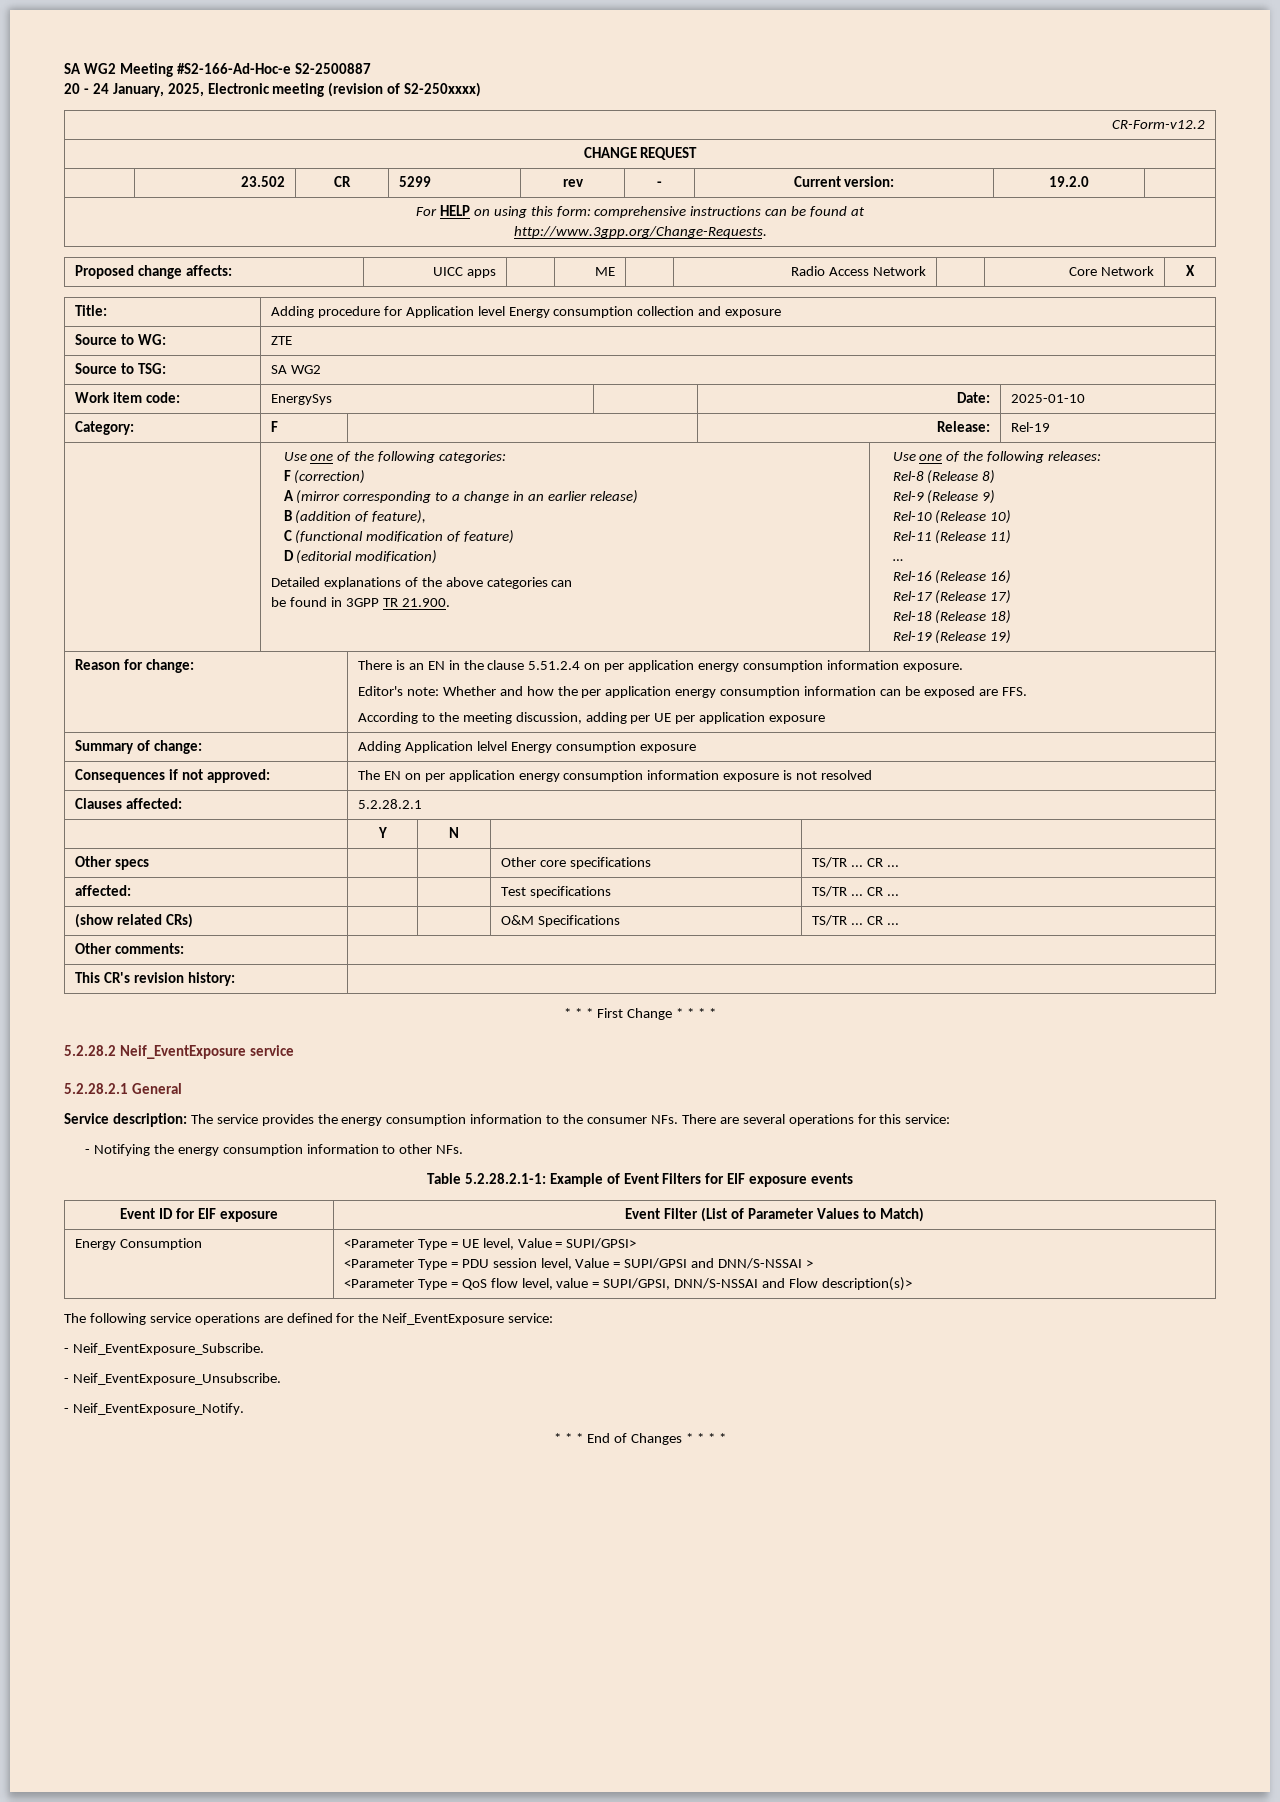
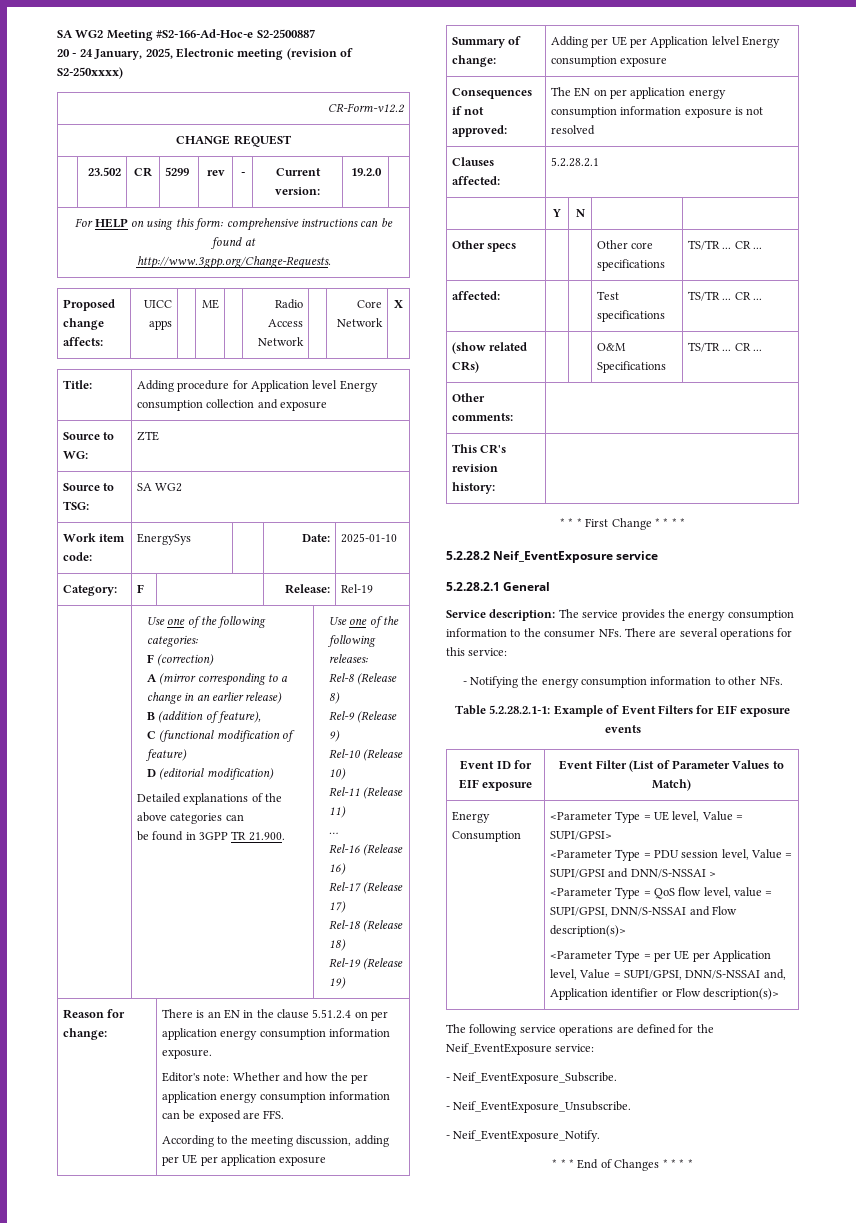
- Summary of change: | Adding Application lelvel Energy consumption exposure
+ Summary of change: | Adding per UE per Application lelvel Energy consumption exposure
+ <Parameter Type = per UE per Application level, Value = SUPI/GPSI, DNN/S-NSSAI and, Application identifier or Flow description(s)>

